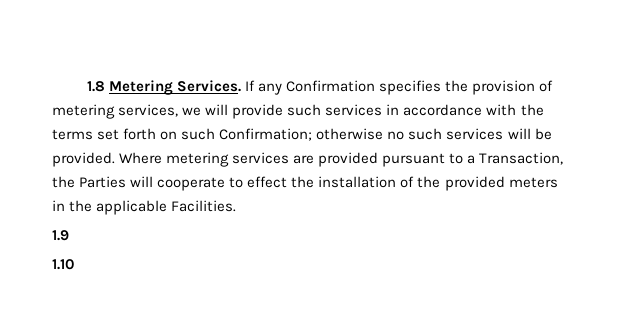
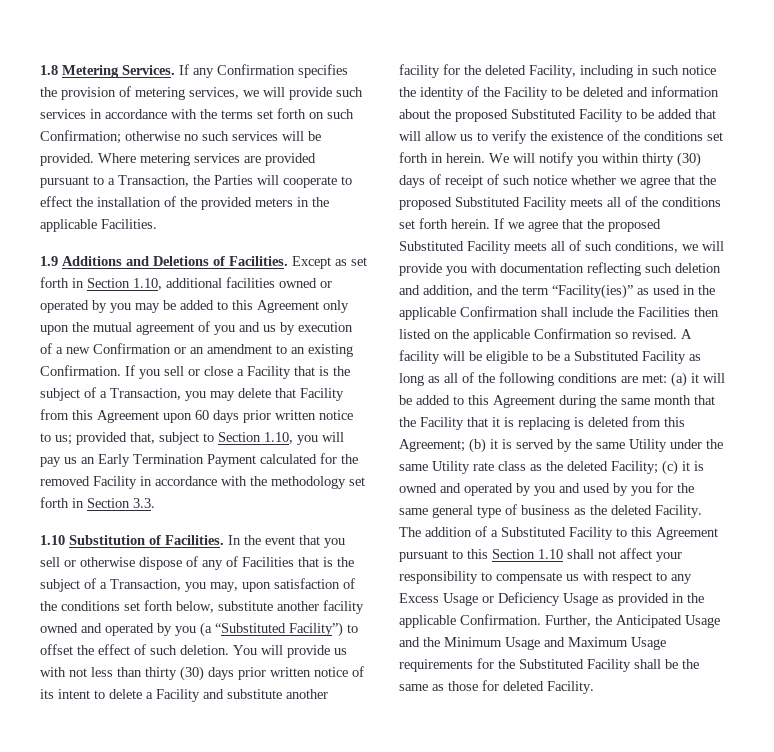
- 1.9
- 1.10
+ 1.9 Additions and Deletions of Facilities. Except as set forth in Section 1.10, additional facilities owned or operated by you may be added to this Agreement only upon the mutual agreement of you and us by execution of a new Confirmation or an amendment to an existing Confirmation. If you sell or close a Facility that is the subject of a Transaction, you may delete that Facility from this Agreement upon 60 days prior written notice to us; provided that, subject to Section 1.10, you will pay us an Early Termination Payment calculated for the removed Facility in accordance with the methodology set forth in Section 3.3.
+ 1.10 Substitution of Facilities. In the event that you sell or otherwise dispose of any of Facilities that is the subject of a Transaction, you may, upon satisfaction of the conditions set forth below, substitute another facility owned and operated by you (a “Substituted Facility”) to offset the effect of such deletion. You will provide us with not less than thirty (30) days prior written notice of its intent to delete a Facility and substitute another facility for the deleted Facility, including in such notice the identity of the Facility to be deleted and information about the proposed Substituted Facility to be added that will allow us to verify the existence of the conditions set forth in herein. We will notify you within thirty (30) days of receipt of such notice whether we agree that the proposed Substituted Facility meets all of the conditions set forth herein. If we agree that the proposed Substituted Facility meets all of such conditions, we will provide you with documentation reflecting such deletion and addition, and the term “Facility(ies)” as used in the applicable Confirmation shall include the Facilities then listed on the applicable Confirmation so revised. A facility will be eligible to be a Substituted Facility as long as all of the following conditions are met: (a) it will be added to this Agreement during the same month that the Facility that it is replacing is deleted from this Agreement; (b) it is served by the same Utility under the same Utility rate class as the deleted Facility; (c) it is owned and operated by you and used by you for the same general type of business as the deleted Facility. The addition of a Substituted Facility to this Agreement pursuant to this Section 1.10 shall not affect your responsibility to compensate us with respect to any Excess Usage or Deficiency Usage as provided in the applicable Confirmation. Further, the Anticipated Usage and the Minimum Usage and Maximum Usage requirements for the Substituted Facility shall be the same as those for deleted Facility.

